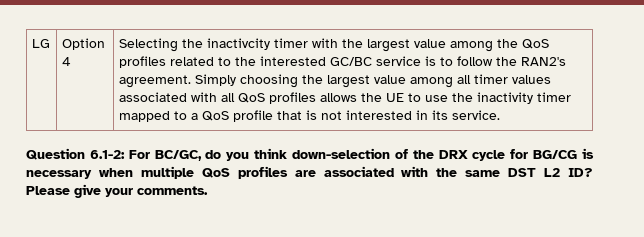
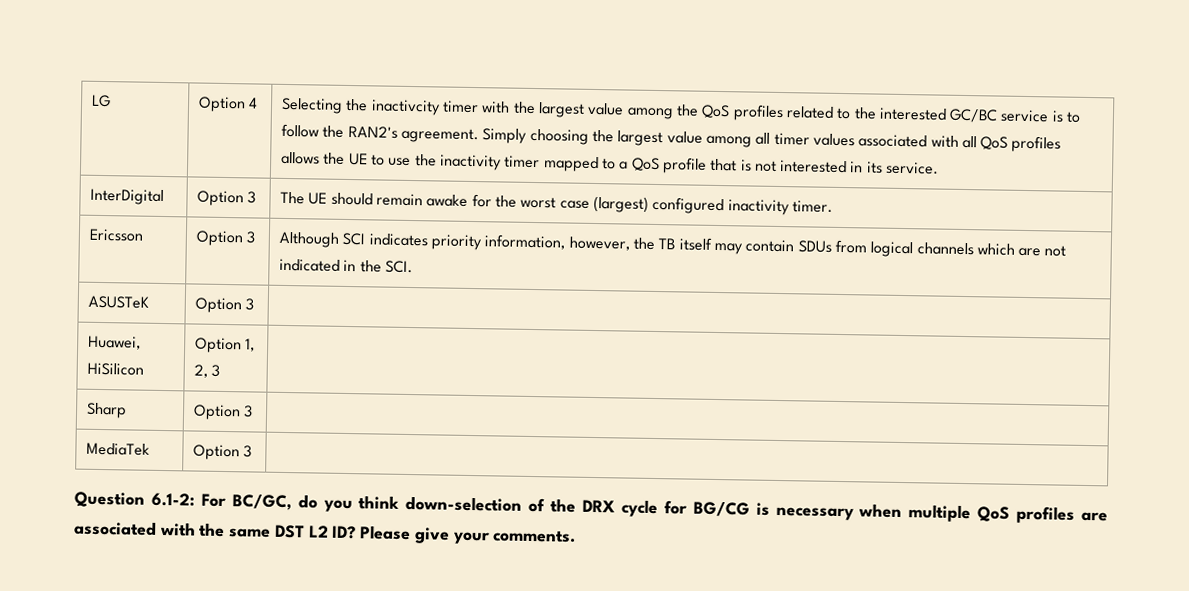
+ InterDigital | Option 3 | The UE should remain awake for the worst case (largest) configured inactivity timer.
+ Ericsson | Option 3 | Although SCI indicates priority information, however, the TB itself may contain SDUs from logical channels which are not indicated in the SCI.
+ ASUSTeK | Option 3 |
+ Huawei, HiSilicon | Option 1, 2, 3 |
+ Sharp | Option 3 |
+ MediaTek | Option 3 |

